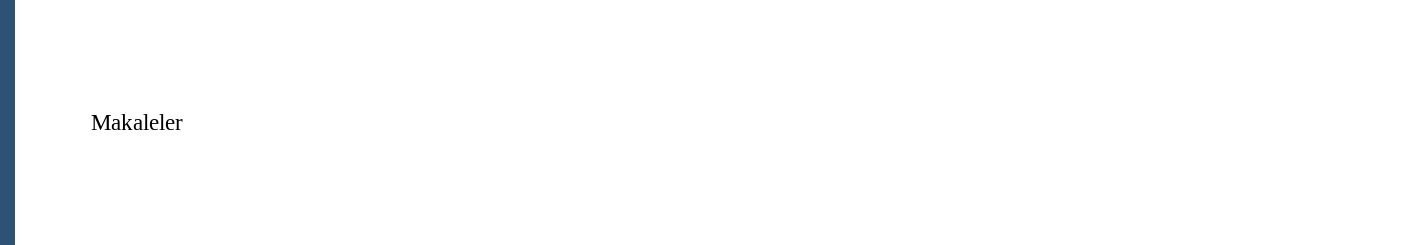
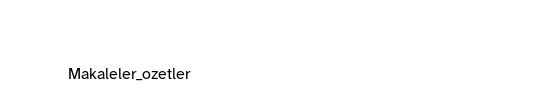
- Makaleler
+ Makaleler_ozetler

